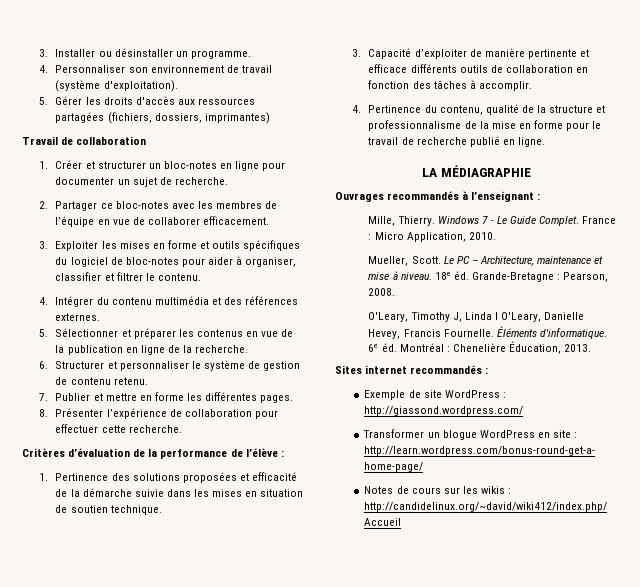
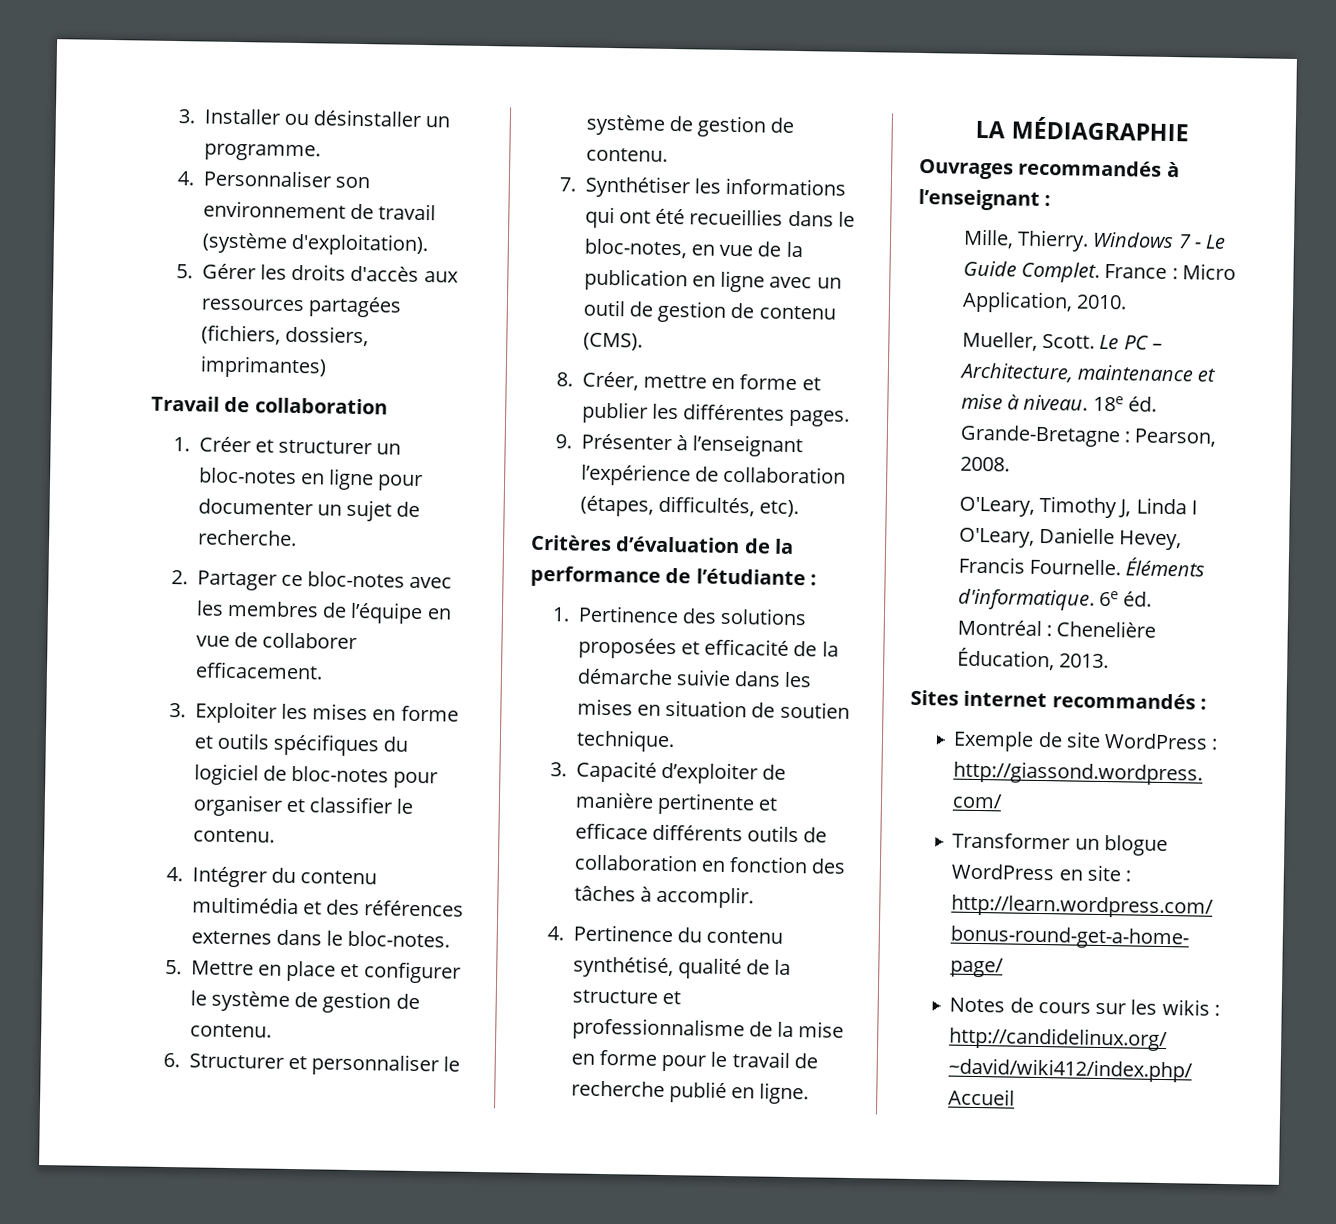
- 3. Exploiter les mises en forme et outils spécifiques du logiciel de bloc-notes pour aider à organiser, classifier et filtrer le contenu.
+ 3. Exploiter les mises en forme et outils spécifiques du logiciel de bloc-notes pour organiser et classifier le contenu.
- 4. Intégrer du contenu multimédia et des références externes.
- 5. Sélectionner et préparer les contenus en vue de la publication en ligne de la recherche.
+ 4. Intégrer du contenu multimédia et des références externes dans le bloc-notes.
+ 5. Mettre en place et configurer le système de gestion de contenu.
- 6. Structurer et personnaliser le système de gestion de contenu retenu.
+ 6. Structurer et personnaliser le système de gestion de contenu.
- 7. Publier et mettre en forme les différentes pages.
+ 7. Synthétiser les informations qui ont été recueillies dans le bloc-notes, en vue de la publication en ligne avec un outil de gestion de contenu (CMS).
+ 8. Créer, mettre en forme et publier les différentes pages.
- 8. Présenter l’expérience de collaboration pour effectuer cette recherche.
+ 9. Présenter à l’enseignant l’expérience de collaboration (étapes, difficultés, etc).
- Critères d’évaluation de la performance de l’élève :
+ Critères d’évaluation de la performance de l’étudiante :
- 4. Pertinence du contenu, qualité de la structure et professionnalisme de la mise en forme pour le travail de recherche publié en ligne.
+ 4. Pertinence du contenu synthétisé, qualité de la structure et professionnalisme de la mise en forme pour le travail de recherche publié en ligne.

